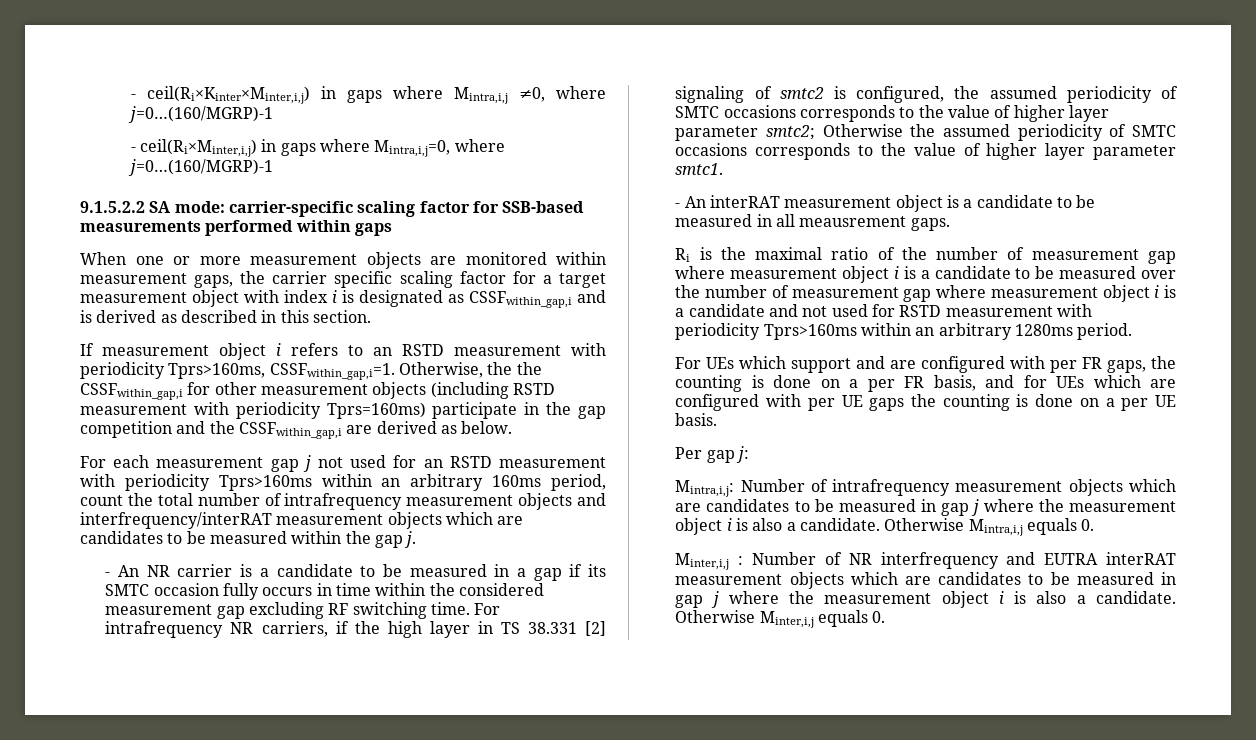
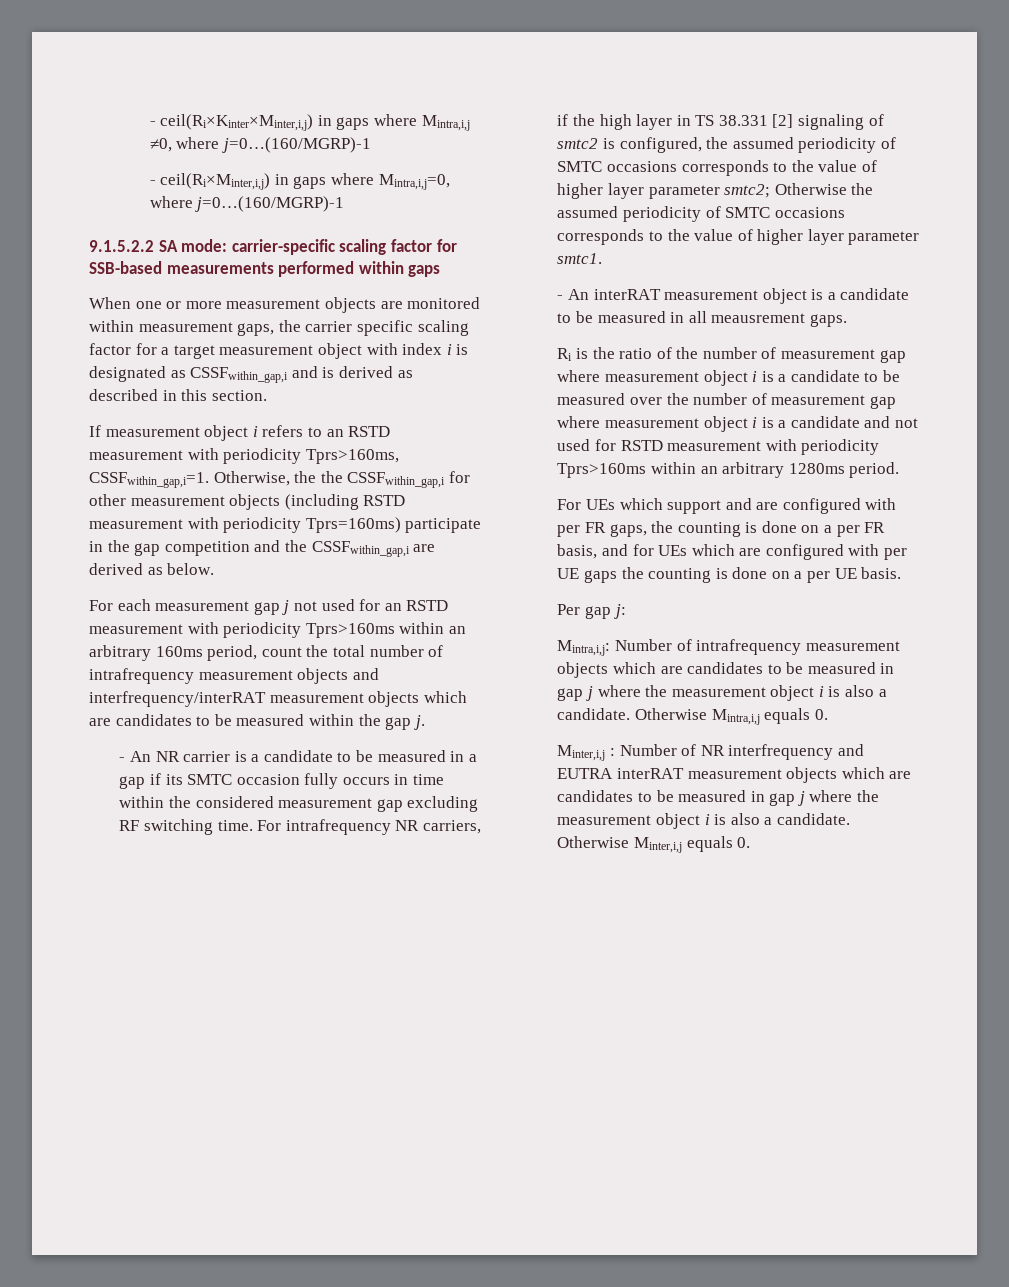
- Ri is the maximal ratio of the number of measurement gap where measurement object i is a candidate to be measured over the number of measurement gap where measurement object i is a candidate and not used for RSTD measurement with periodicity Tprs>160ms within an arbitrary 1280ms period.
+ Ri is the ratio of the number of measurement gap where measurement object i is a candidate to be measured over the number of measurement gap where measurement object i is a candidate and not used for RSTD measurement with periodicity Tprs>160ms within an arbitrary 1280ms period.

